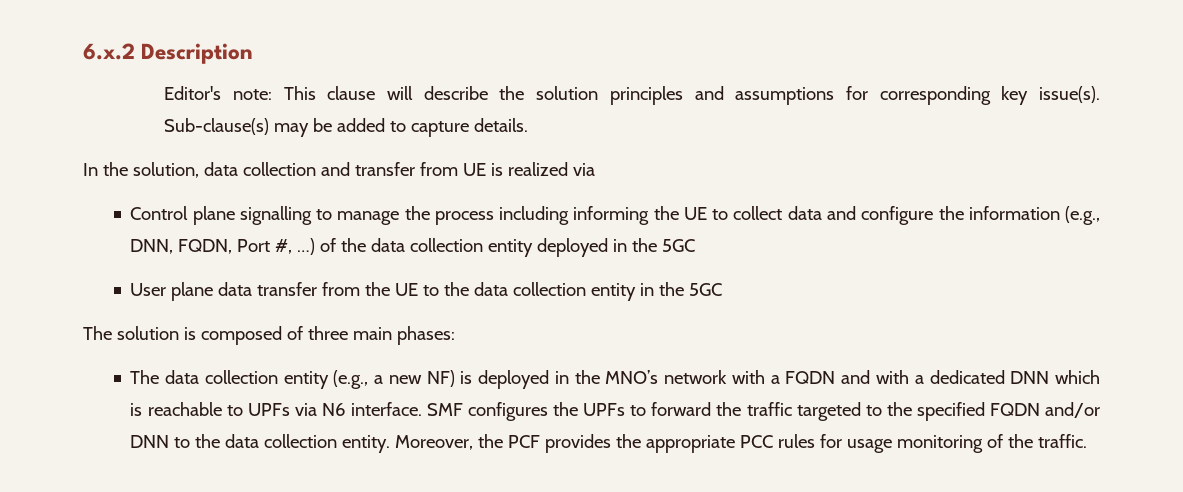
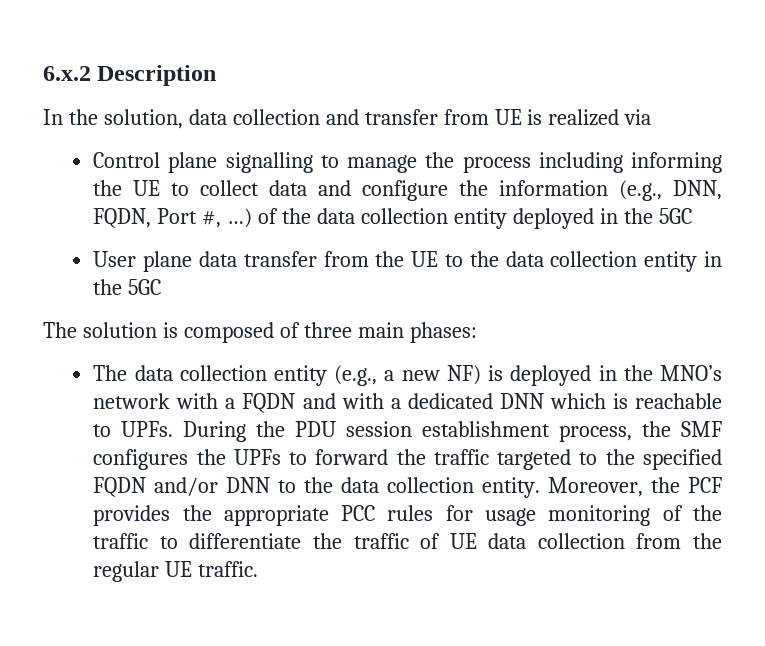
- Editor's note: This clause will describe the solution principles and assumptions for corresponding key issue(s). Sub-clause(s) may be added to capture details.
- The data collection entity (e.g., a new NF) is deployed in the MNO’s network with a FQDN and with a dedicated DNN which is reachable to UPFs via N6 interface. SMF configures the UPFs to forward the traffic targeted to the specified FQDN and/or DNN to the data collection entity.
+ The data collection entity (e.g., a new NF) is deployed in the MNO’s network with a FQDN and with a dedicated DNN which is reachable to UPFs. During the PDU session establishment process, the SMF configures the UPFs to forward the traffic targeted to the specified FQDN and/or DNN to the data collection entity.
- Moreover, the PCF provides the appropriate PCC rules for usage monitoring of the traffic.
+ Moreover, the PCF provides the appropriate PCC rules for usage monitoring of the traffic to differentiate the traffic of UE data collection from the regular UE traffic.

